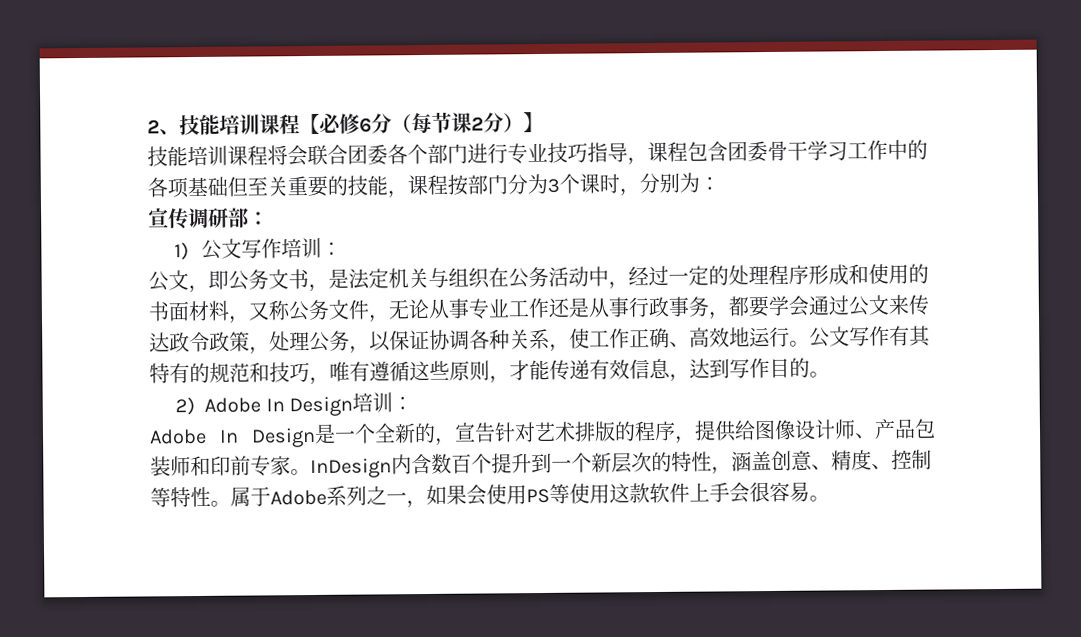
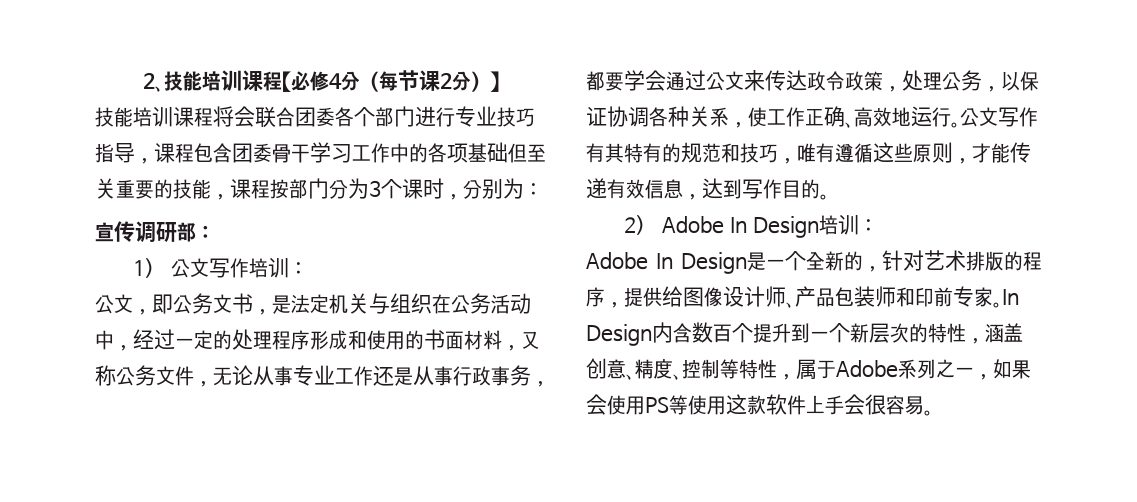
- 2、技能培训课程【必修6分（每节课2分）】
+ 2、技能培训课程【必修4分（每节课2分）】
- Adobe In Design是一个全新的，宣告针对艺术排版的程序，提供给图像设计师、产品包装师和印前专家。
+ Adobe In Design是一个全新的，针对艺术排版的程序，提供给图像设计师、产品包装师和印前专家。
- InDesign内含数百个提升到一个新层次的特性，涵盖创意、精度、控制等特性。属于Adobe系列之一，如果会使用PS等使用这款软件上手会很容易。
+ In Design内含数百个提升到一个新层次的特性，涵盖创意、精度、控制等特性，属于Adobe系列之一，如果会使用PS等使用这款软件上手会很容易。

